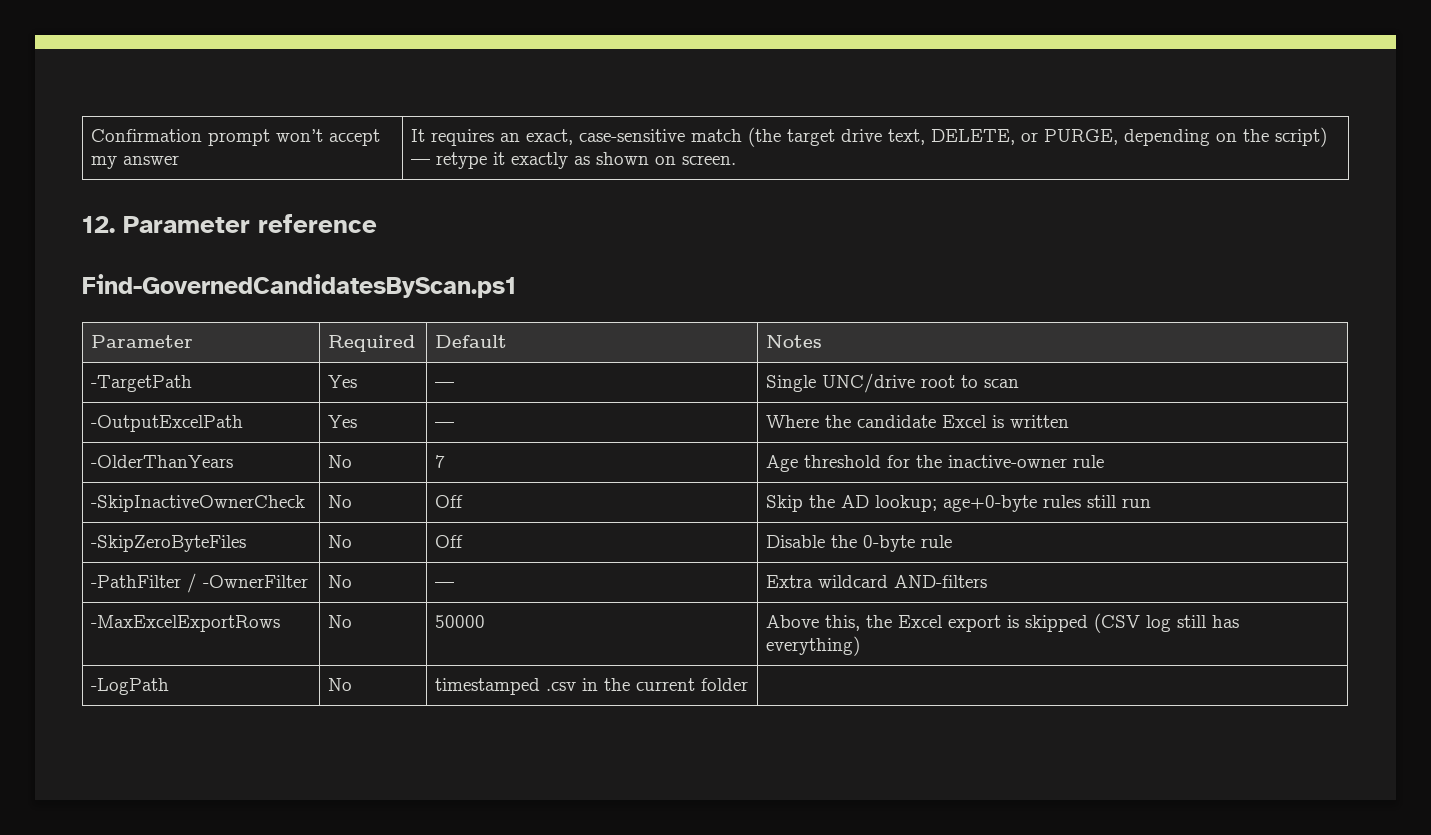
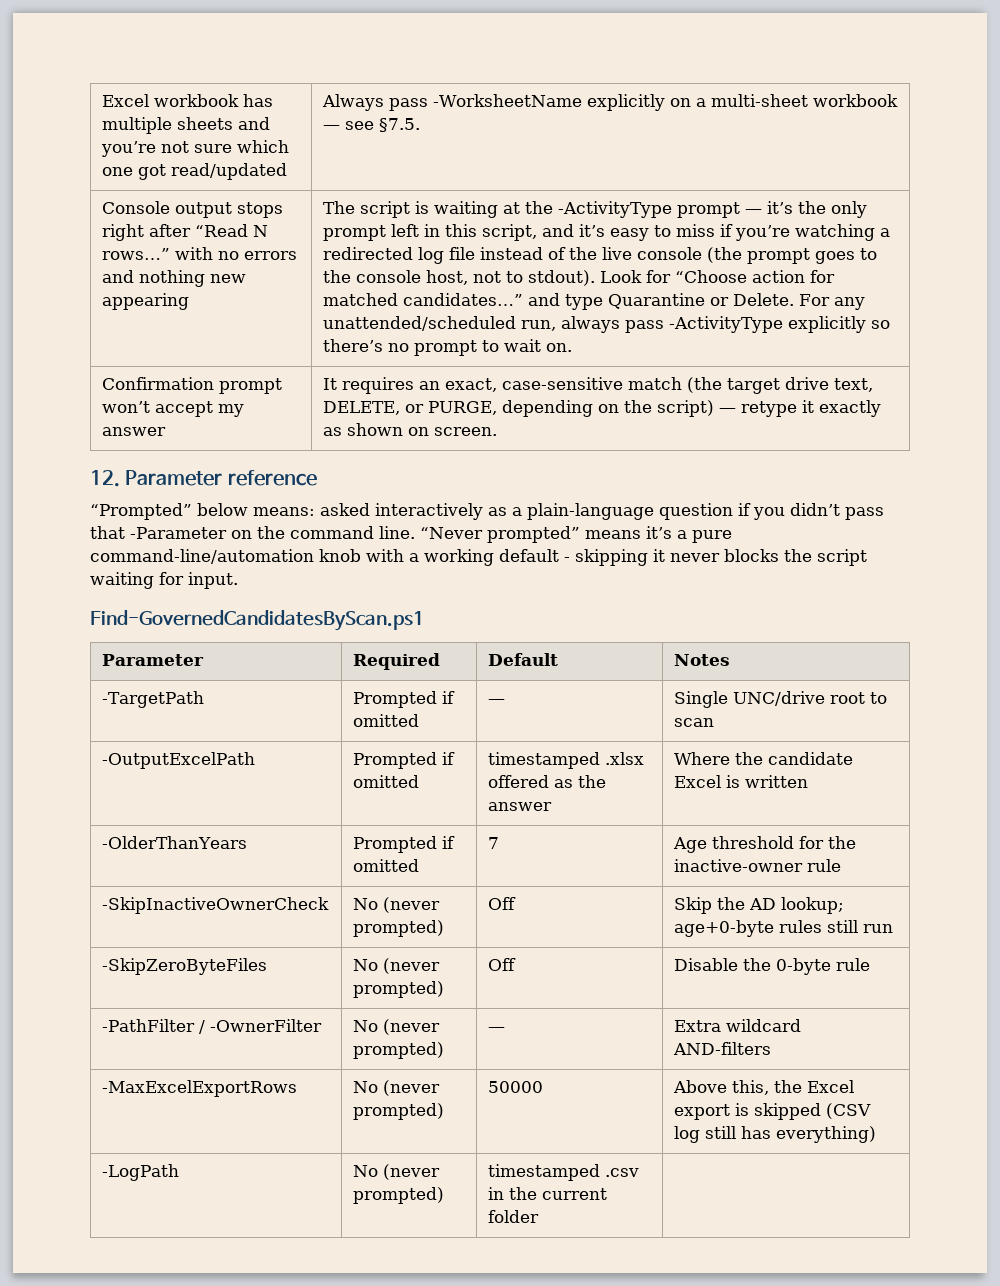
+ Excel workbook has multiple sheets and you’re not sure which one got read/updated | Always pass -WorksheetName explicitly on a multi-sheet workbook — see §7.5.
+ Console output stops right after “Read N rows…” with no errors and nothing new appearing | The script is waiting at the -ActivityType prompt — it’s the only prompt left in this script, and it’s easy to miss if you’re watching a redirected log file instead of the live console (the prompt goes to the console host, not to stdout). Look for “Choose action for matched candidates…” and type Quarantine or Delete. For any unattended/scheduled run, always pass -ActivityType explicitly so there’s no prompt to wait on.
+ “Prompted” below means: asked interactively as a plain-language question if you didn’t pass that -Parameter on the command line. “Never prompted” means it’s a pure command-line/automation knob with a working default - skipping it never blocks the script waiting for input.
- -TargetPath | Yes | — | Single UNC/drive root to scan
+ -TargetPath | Prompted if omitted | — | Single UNC/drive root to scan
- -OutputExcelPath | Yes | — | Where the candidate Excel is written
+ -OutputExcelPath | Prompted if omitted | timestamped .xlsx offered as the answer | Where the candidate Excel is written
- -OlderThanYears | No | 7 | Age threshold for the inactive-owner rule
+ -OlderThanYears | Prompted if omitted | 7 | Age threshold for the inactive-owner rule
- -SkipInactiveOwnerCheck | No | Off | Skip the AD lookup; age+0-byte rules still run
+ -SkipInactiveOwnerCheck | No (never prompted) | Off | Skip the AD lookup; age+0-byte rules still run
- -SkipZeroByteFiles | No | Off | Disable the 0-byte rule
+ -SkipZeroByteFiles | No (never prompted) | Off | Disable the 0-byte rule
- -PathFilter / -OwnerFilter | No | — | Extra wildcard AND-filters
+ -PathFilter / -OwnerFilter | No (never prompted) | — | Extra wildcard AND-filters
- -MaxExcelExportRows | No | 50000 | Above this, the Excel export is skipped (CSV log still has everything)
+ -MaxExcelExportRows | No (never prompted) | 50000 | Above this, the Excel export is skipped (CSV log still has everything)
- -LogPath | No | timestamped .csv in the current folder |
+ -LogPath | No (never prompted) | timestamped .csv in the current folder |

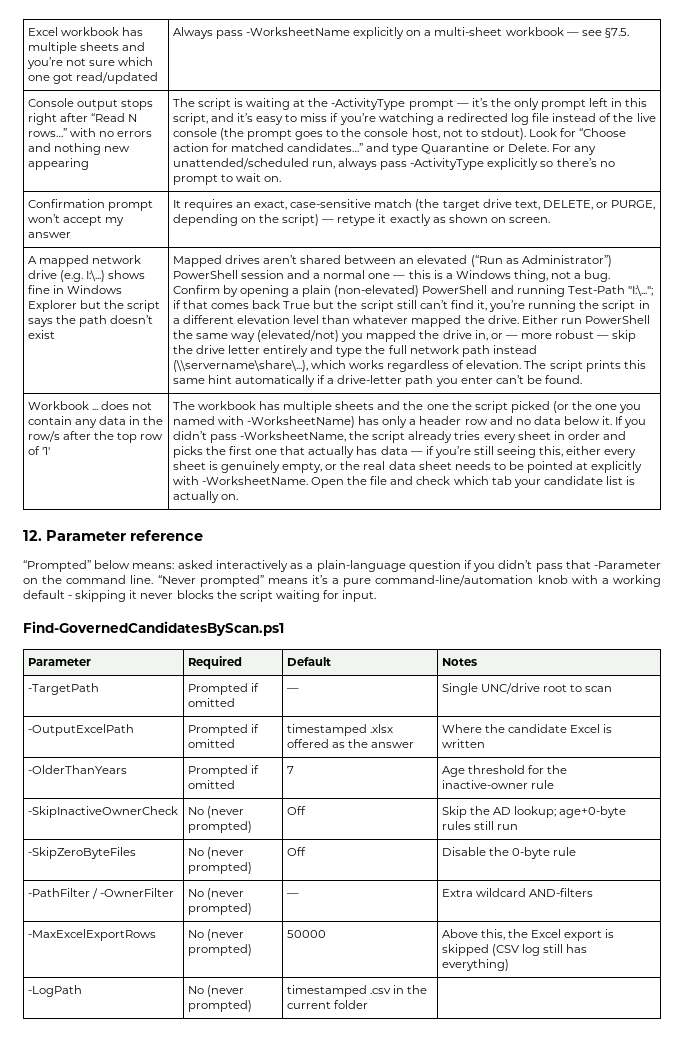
+ A mapped network drive (e.g. I:\...) shows fine in Windows Explorer but the script says the path doesn’t exist | Mapped drives aren’t shared between an elevated (“Run as Administrator”) PowerShell session and a normal one — this is a Windows thing, not a bug. Confirm by opening a plain (non-elevated) PowerShell and running Test-Path "I:\..."; if that comes back True but the script still can’t find it, you’re running the script in a different elevation level than whatever mapped the drive. Either run PowerShell the same way (elevated/not) you mapped the drive in, or — more robust — skip the drive letter entirely and type the full network path instead (\\servername\share\...), which works regardless of elevation. The script prints this same hint automatically if a drive-letter path you enter can’t be found.
+ Workbook ... does not contain any data in the row/s after the top row of '1' | The workbook has multiple sheets and the one the script picked (or the one you named with -WorksheetName) has only a header row and no data below it. If you didn’t pass -WorksheetName, the script already tries every sheet in order and picks the first one that actually has data — if you’re still seeing this, either every sheet is genuinely empty, or the real data sheet needs to be pointed at explicitly with -WorksheetName. Open the file and check which tab your candidate list is actually on.

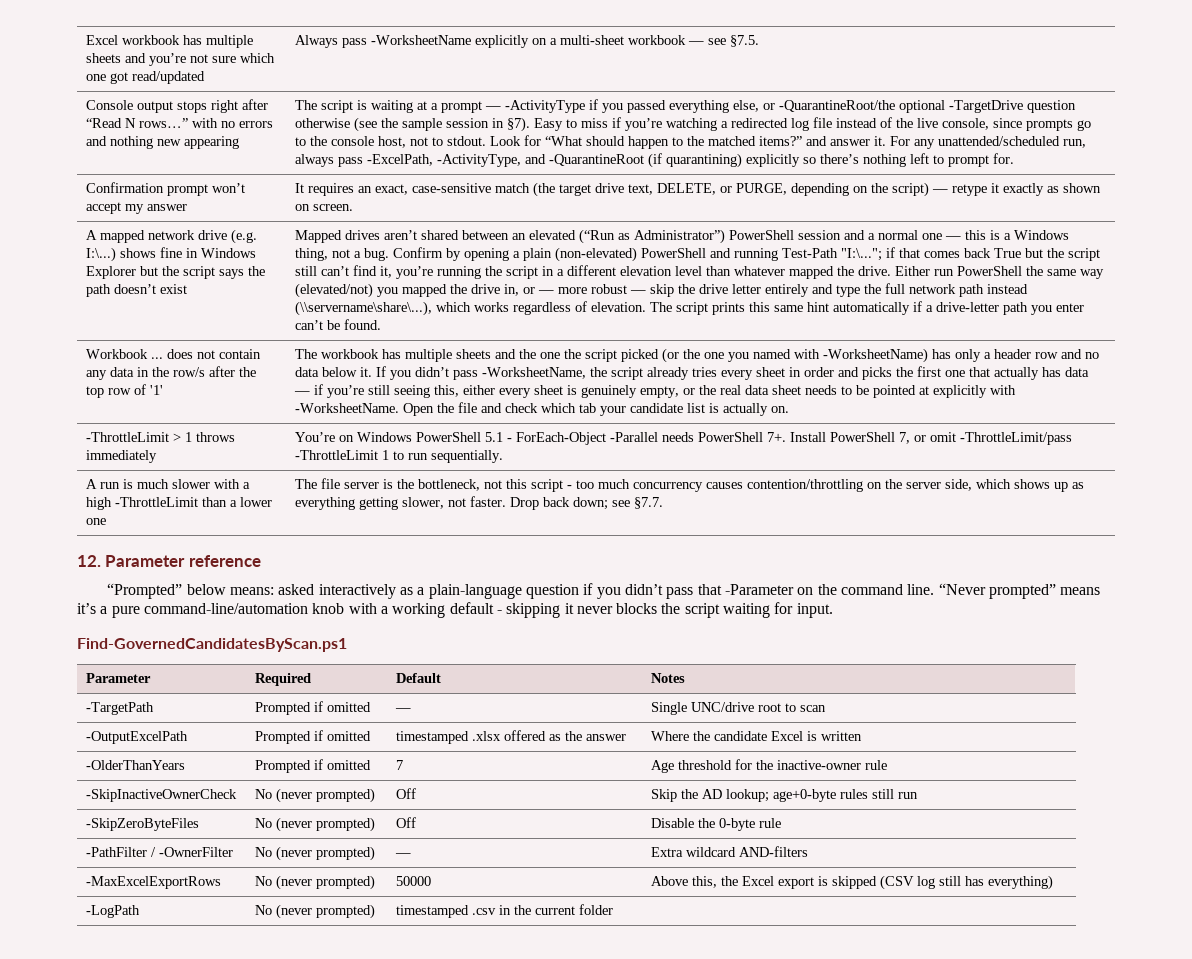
- The script is waiting at the -ActivityType prompt — it’s the only prompt left in this script, and it’s easy to miss if you’re watching a redirected log file instead of the live console (the prompt goes to the console host, not to stdout).
+ The script is waiting at a prompt — -ActivityType if you passed everything else, or -QuarantineRoot/the optional -TargetDrive question otherwise (see the sample session in §7). Easy to miss if you’re watching a redirected log file instead of the live console, since prompts go to the console host, not to stdout.
- Look for “Choose action for matched candidates…” and type Quarantine or Delete.
+ Look for “What should happen to the matched items?” and answer it.
- For any unattended/scheduled run, always pass -ActivityType explicitly so there’s no prompt to wait on.
+ For any unattended/scheduled run, always pass -ExcelPath, -ActivityType, and -QuarantineRoot (if quarantining) explicitly so there’s nothing left to prompt for.
+ -ThrottleLimit > 1 throws immediately | You’re on Windows PowerShell 5.1 - ForEach-Object -Parallel needs PowerShell 7+. Install PowerShell 7, or omit -ThrottleLimit/pass -ThrottleLimit 1 to run sequentially.
+ A run is much slower with a high -ThrottleLimit than a lower one | The file server is the bottleneck, not this script - too much concurrency causes contention/throttling on the server side, which shows up as everything getting slower, not faster. Drop back down; see §7.7.

